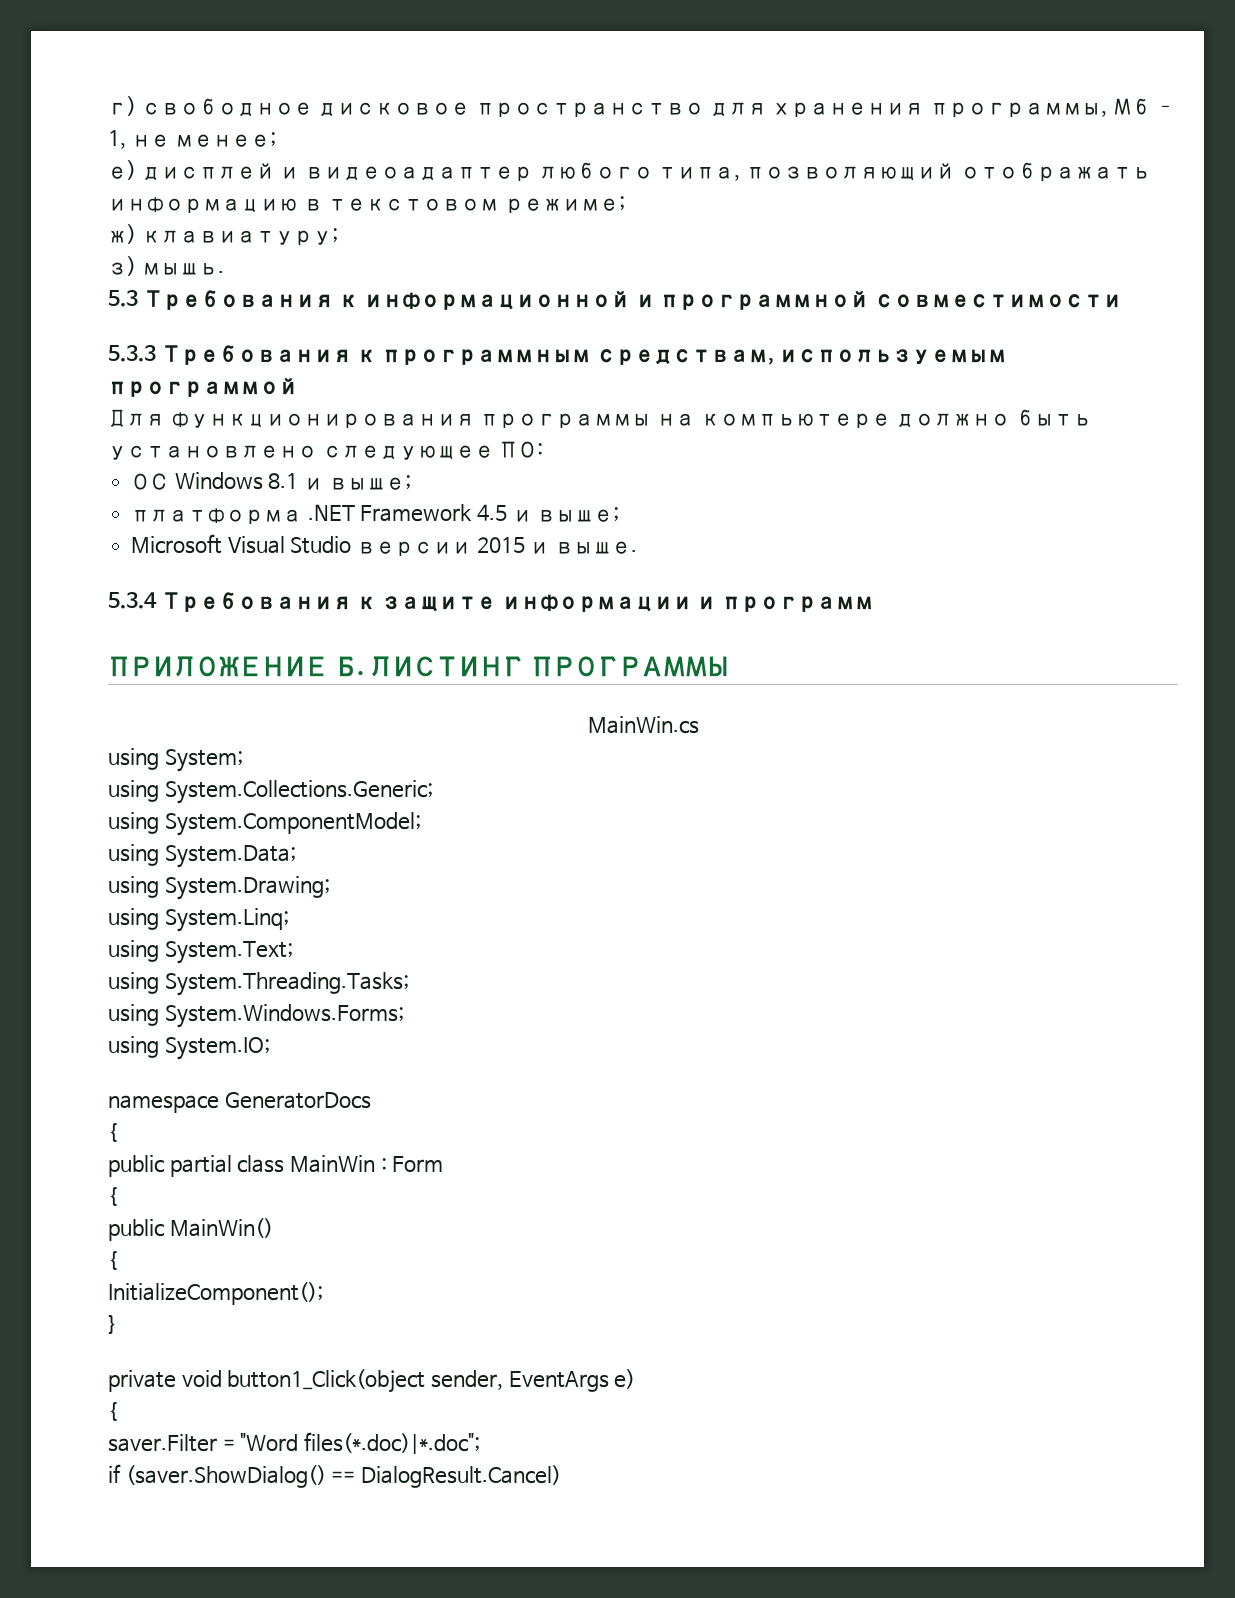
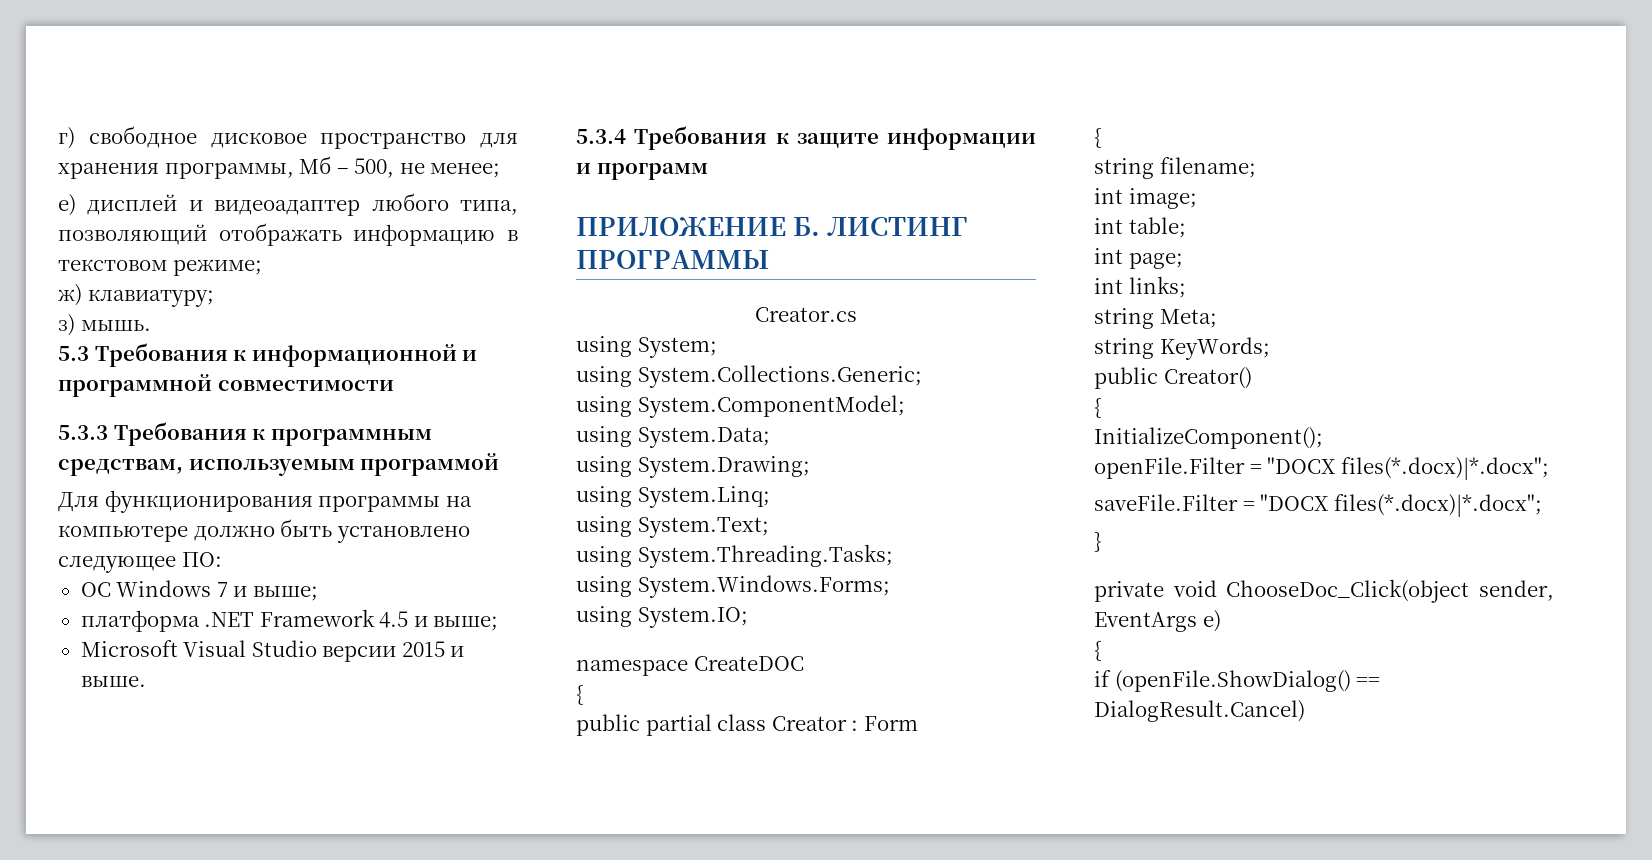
- г) свободное дисковое пространство для хранения программы, Мб – 1, не менее;
+ г) свободное дисковое пространство для хранения программы, Мб – 500, не менее;
- ОС Windows 8.1 и выше;
+ ОС Windows 7 и выше;
- MainWin.cs
+ Creator.cs
- namespace GeneratorDocs
+ namespace CreateDOC
- public partial class MainWin : Form
+ public partial class Creator : Form
- public MainWin()
+ string filename;
+ int image;
+ int table;
+ int page;
+ int links;
+ string Meta;
+ string KeyWords;
+ public Creator()
+ openFile.Filter = "DOCX files(*.docx)|*.docx";
+ saveFile.Filter = "DOCX files(*.docx)|*.docx";
- private void button1_Click(object sender, EventArgs e)
+ private void ChooseDoc_Click(object sender, EventArgs e)
- saver.Filter = "Word files(*.doc)|*.doc";
- if (saver.ShowDialog() == DialogResult.Cancel)
+ if (openFile.ShowDialog() == DialogResult.Cancel)

